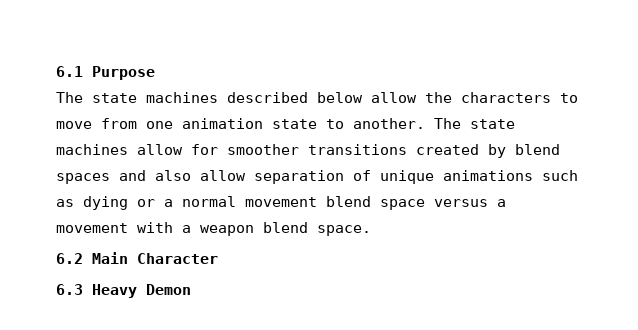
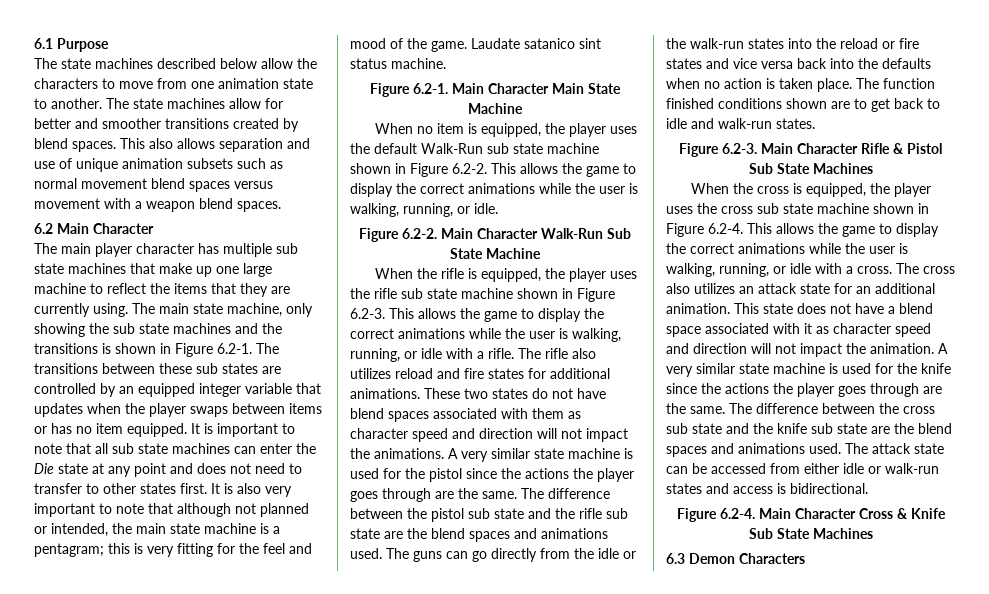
- The state machines allow for smoother transitions created by blend spaces and also allow separation of unique animations such as dying or a normal movement blend space versus a movement with a weapon blend space.
+ The state machines allow for better and smoother transitions created by blend spaces. This also allows separation and use of unique animation subsets such as normal movement blend spaces versus movement with a weapon blend spaces.
+ The main player character has multiple sub state machines that make up one large machine to reflect the items that they are currently using. The main state machine, only showing the sub state machines and the transitions is shown in Figure 6.2-1. The transitions between these sub states are controlled by an equipped integer variable that updates when the player swaps between items or has no item equipped. It is important to note that all sub state machines can enter the Die state at any point and does not need to transfer to other states first. It is also very important to note that although not planned or intended, the main state machine is a pentagram; this is very fitting for the feel and mood of the game. Laudate satanico sint status machine.
+ Figure 6.2-1. Main Character Main State Machine
+ When no item is equipped, the player uses the default Walk-Run sub state machine shown in Figure 6.2-2. This allows the game to display the correct animations while the user is walking, running, or idle.
+ Figure 6.2-2. Main Character Walk-Run Sub State Machine
+ When the rifle is equipped, the player uses the rifle sub state machine shown in Figure 6.2-3. This allows the game to display the correct animations while the user is walking, running, or idle with a rifle. The rifle also utilizes reload and fire states for additional animations. These two states do not have blend spaces associated with them as character speed and direction will not impact the animations. A very similar state machine is used for the pistol since the actions the player goes through are the same. The difference between the pistol sub state and the rifle sub state are the blend spaces and animations used. The guns can go directly from the idle or the walk-run states into the reload or fire states and vice versa back into the defaults when no action is taken place. The function finished conditions shown are to get back to idle and walk-run states.
+ Figure 6.2-3. Main Character Rifle & Pistol Sub State Machines
+ When the cross is equipped, the player uses the cross sub state machine shown in Figure 6.2-4. This allows the game to display the correct animations while the user is walking, running, or idle with a cross. The cross also utilizes an attack state for an additional animation. This state does not have a blend space associated with it as character speed and direction will not impact the animation. A very similar state machine is used for the knife since the actions the player goes through are the same. The difference between the cross sub state and the knife sub state are the blend spaces and animations used. The attack state can be accessed from either idle or walk-run states and access is bidirectional.
+ Figure 6.2-4. Main Character Cross & Knife Sub State Machines
- 6.3 Heavy Demon
+ 6.3 Demon Characters

